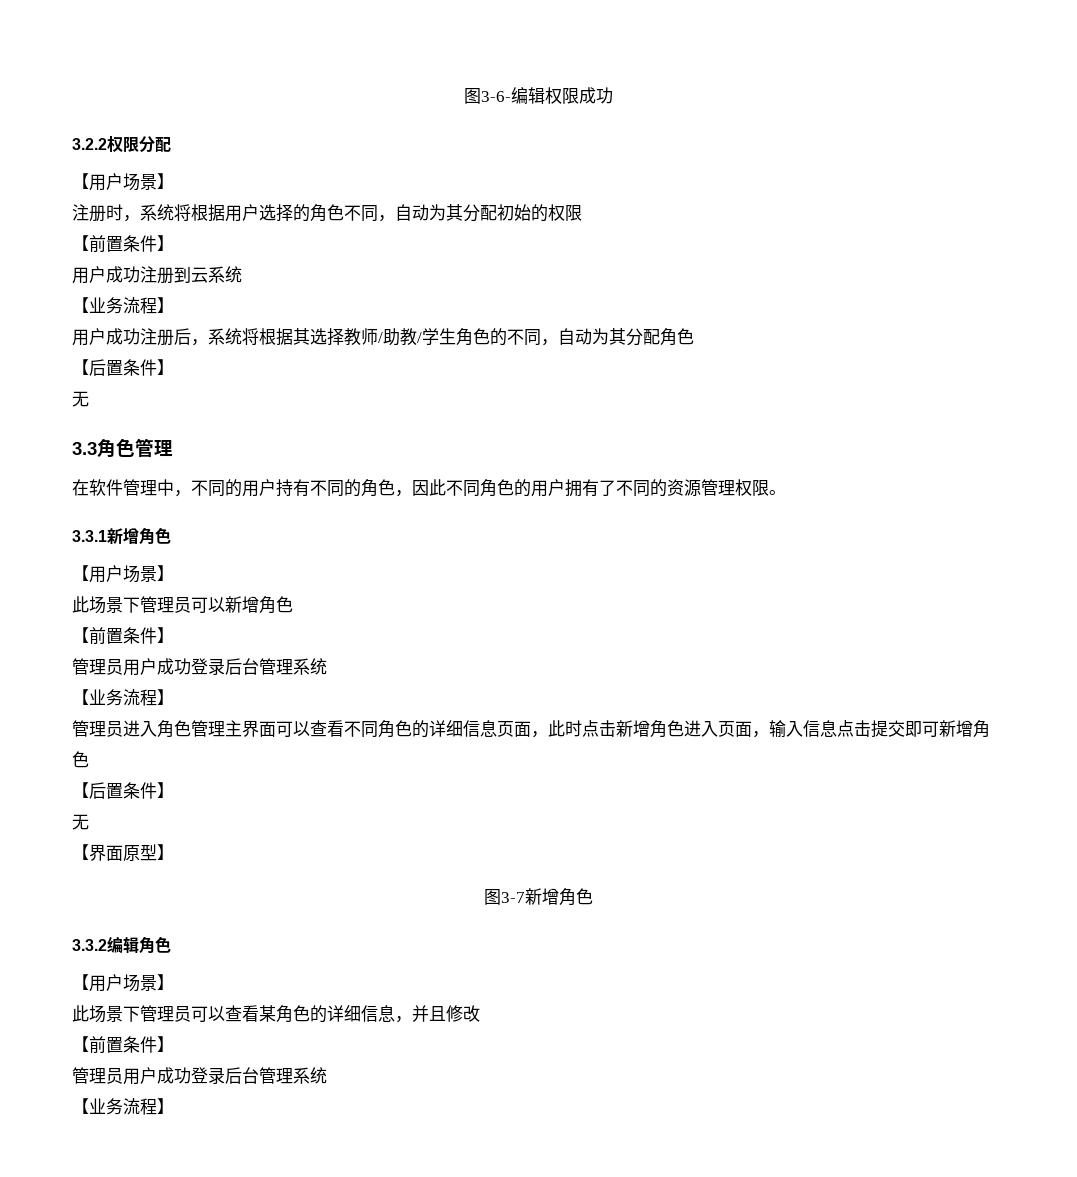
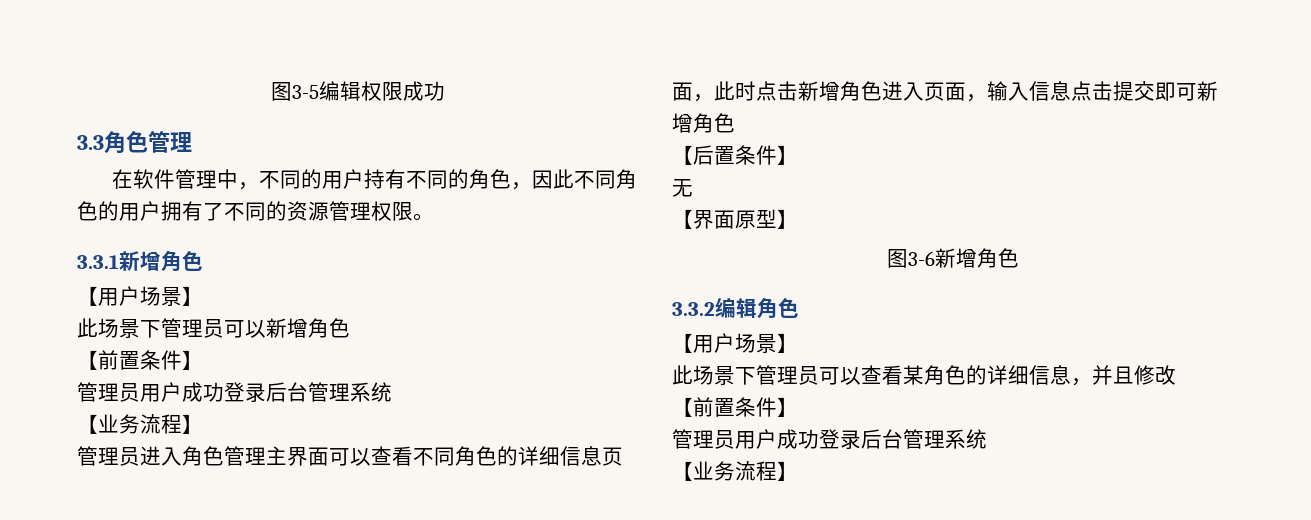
- 图3-6-编辑权限成功
+ 图3-5编辑权限成功
- 3.2.2权限分配
- 【用户场景】
- 注册时，系统将根据用户选择的角色不同，自动为其分配初始的权限
- 【前置条件】
- 用户成功注册到云系统
- 【业务流程】
- 用户成功注册后，系统将根据其选择教师/助教/学生角色的不同，自动为其分配角色
- 【后置条件】
- 无
- 图3-7新增角色
+ 图3-6新增角色

